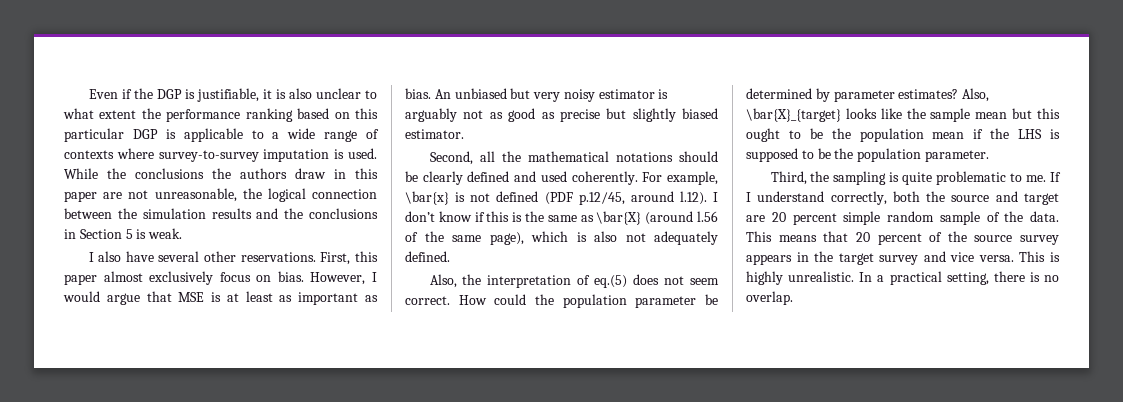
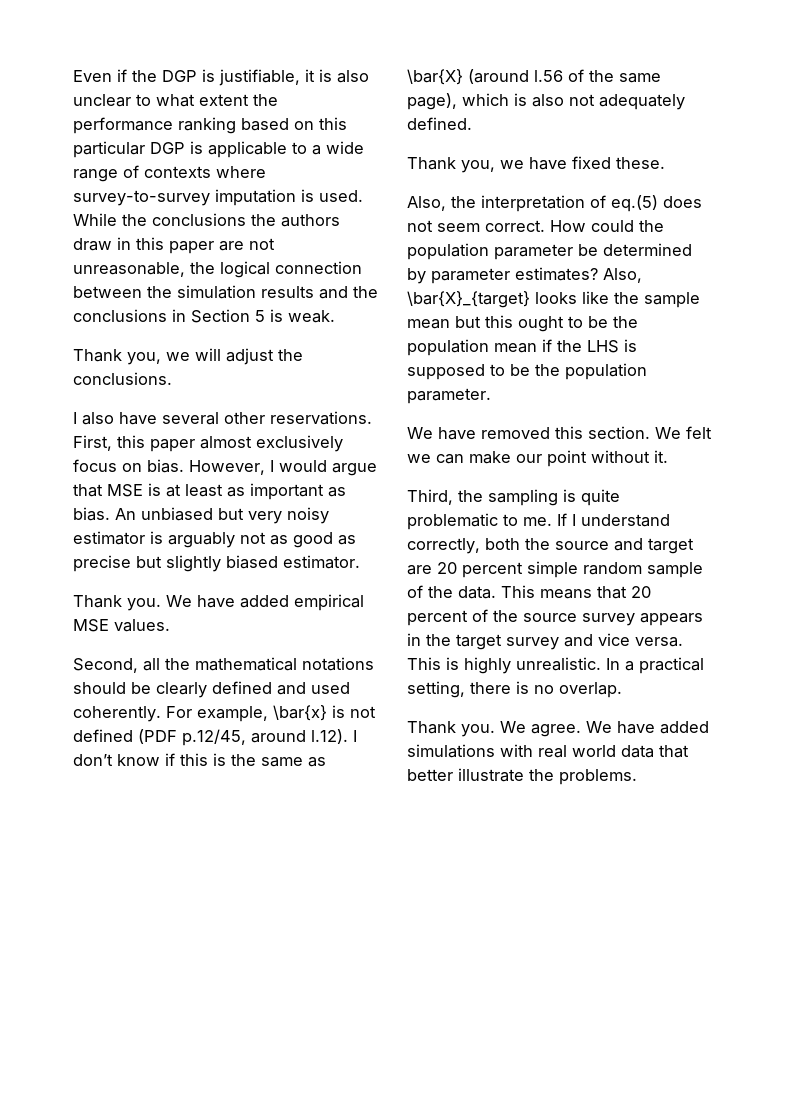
+ Thank you, we will adjust the conclusions.
+ Thank you. We have added empirical MSE values.
+ Thank you, we have fixed these.
+ We have removed this section. We felt we can make our point without it.
+ Thank you. We agree. We have added simulations with real world data that better illustrate the problems.

